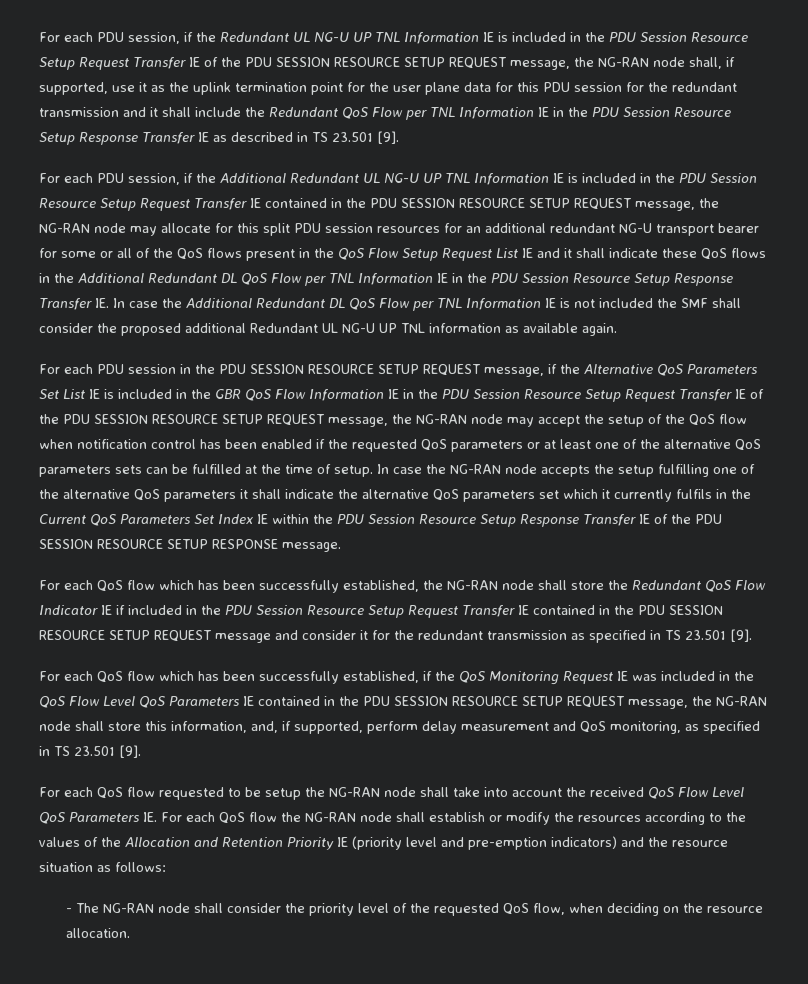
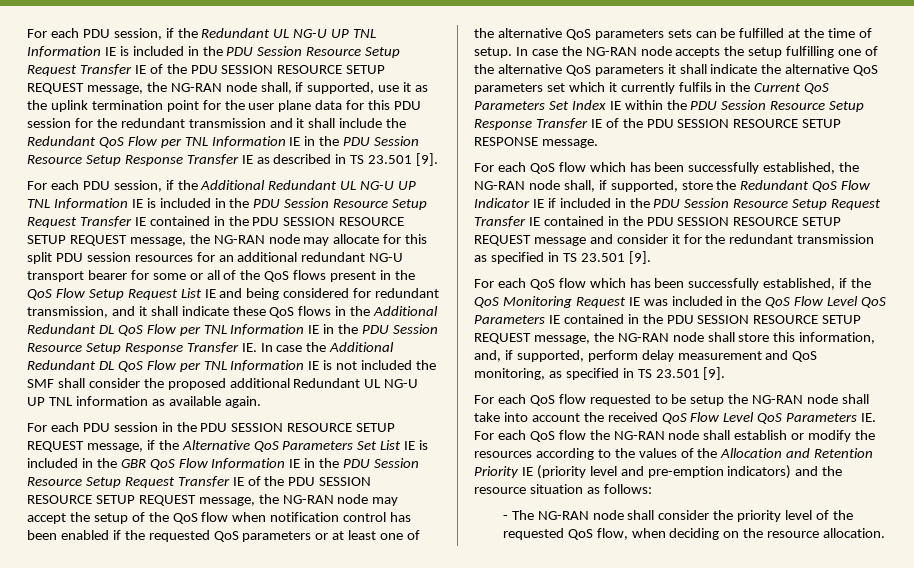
- For each PDU session, if the Additional Redundant UL NG-U UP TNL Information IE is included in the PDU Session Resource Setup Request Transfer IE contained in the PDU SESSION RESOURCE SETUP REQUEST message, the NG-RAN node may allocate for this split PDU session resources for an additional redundant NG-U transport bearer for some or all of the QoS flows present in the QoS Flow Setup Request List IE and it shall indicate these QoS flows in the Additional Redundant DL QoS Flow per TNL Information IE in the PDU Session Resource Setup Response Transfer IE. In case the Additional Redundant DL QoS Flow per TNL Information IE is not included the SMF shall consider the proposed additional Redundant UL NG-U UP TNL information as available again.
+ For each PDU session, if the Additional Redundant UL NG-U UP TNL Information IE is included in the PDU Session Resource Setup Request Transfer IE contained in the PDU SESSION RESOURCE SETUP REQUEST message, the NG-RAN node may allocate for this split PDU session resources for an additional redundant NG-U transport bearer for some or all of the QoS flows present in the QoS Flow Setup Request List IE and being considered for redundant transmission, and it shall indicate these QoS flows in the Additional Redundant DL QoS Flow per TNL Information IE in the PDU Session Resource Setup Response Transfer IE. In case the Additional Redundant DL QoS Flow per TNL Information IE is not included the SMF shall consider the proposed additional Redundant UL NG-U UP TNL information as available again.
- For each QoS flow which has been successfully established, the NG-RAN node shall store the Redundant QoS Flow Indicator IE if included in the PDU Session Resource Setup Request Transfer IE contained in the PDU SESSION RESOURCE SETUP REQUEST message and consider it for the redundant transmission as specified in TS 23.501 [9].
+ For each QoS flow which has been successfully established, the NG-RAN node shall, if supported, store the Redundant QoS Flow Indicator IE if included in the PDU Session Resource Setup Request Transfer IE contained in the PDU SESSION RESOURCE SETUP REQUEST message and consider it for the redundant transmission as specified in TS 23.501 [9].

